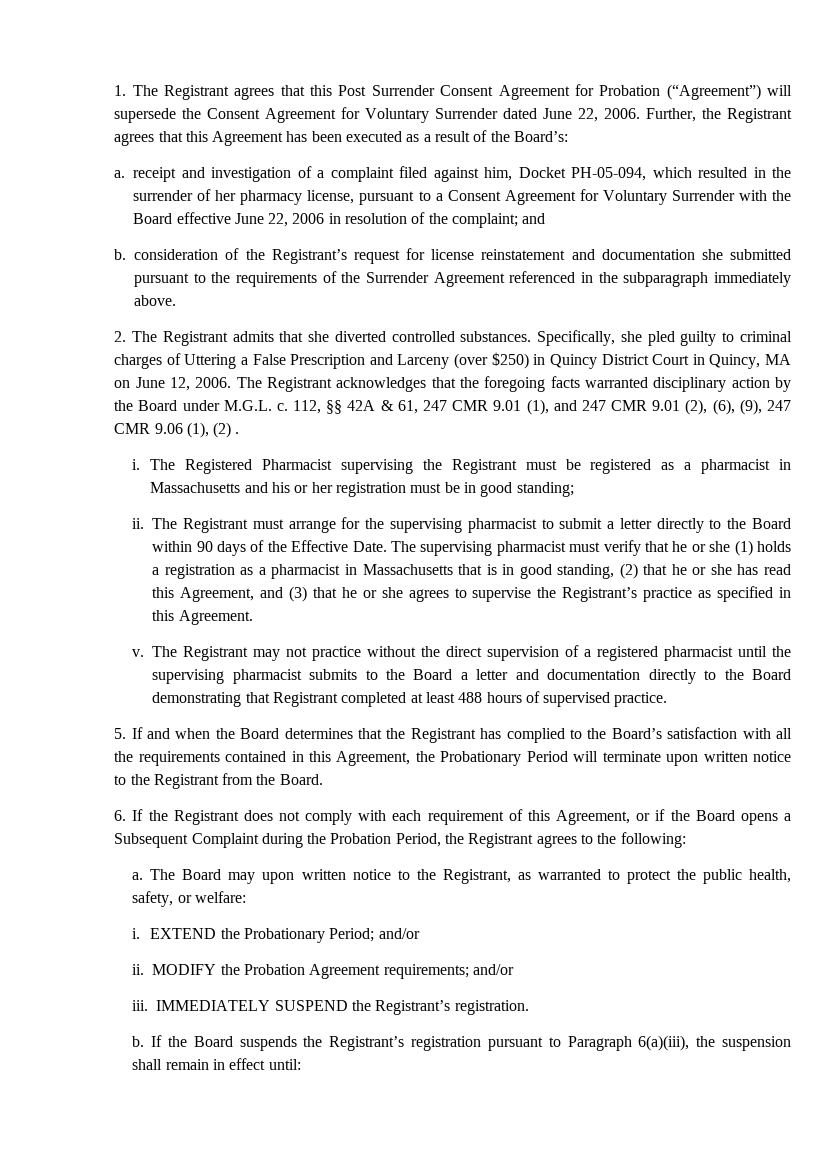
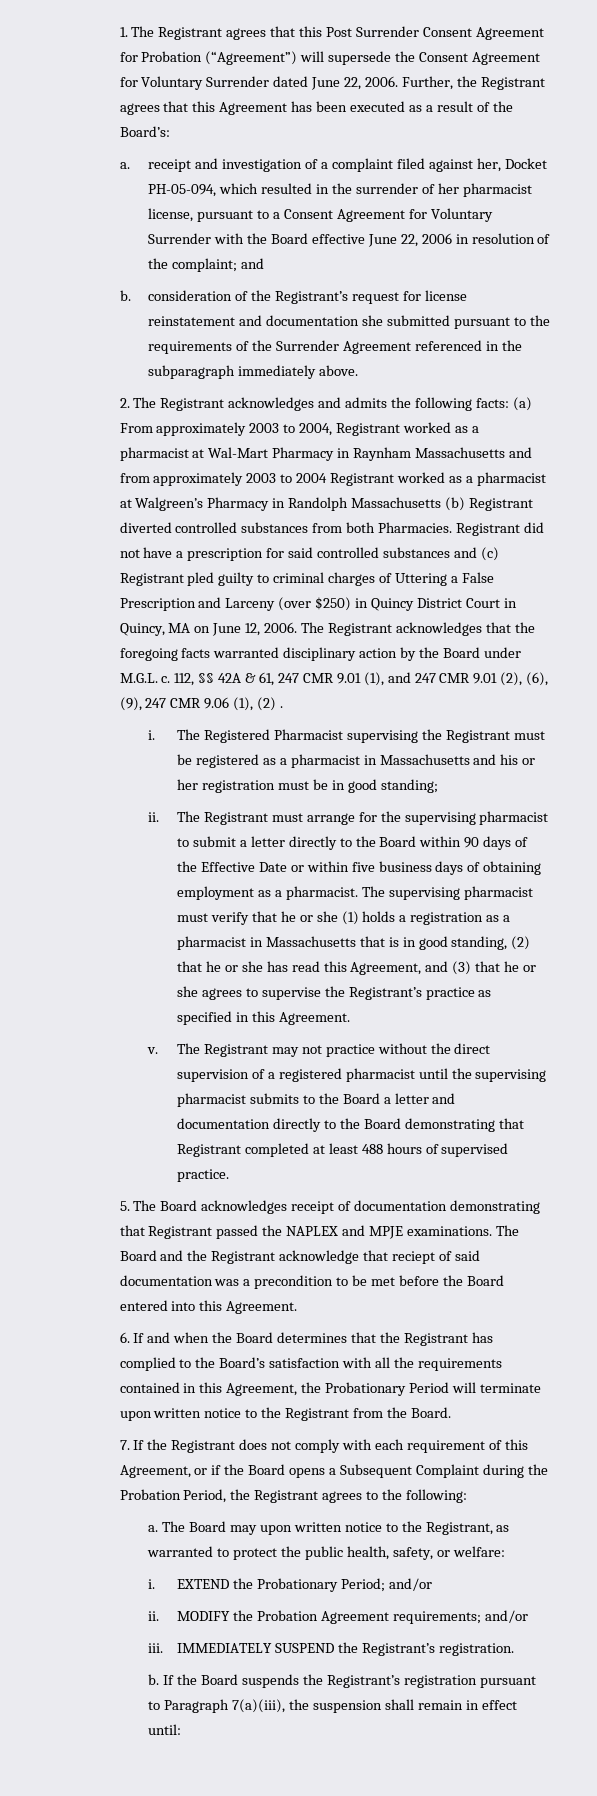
- a. receipt and investigation of a complaint filed against him, Docket PH-05-094, which resulted in the surrender of her pharmacy license, pursuant to a Consent Agreement for Voluntary Surrender with the Board effective June 22, 2006 in resolution of the complaint; and
+ a. receipt and investigation of a complaint filed against her, Docket PH-05-094, which resulted in the surrender of her pharmacist license, pursuant to a Consent Agreement for Voluntary Surrender with the Board effective June 22, 2006 in resolution of the complaint; and
- 2. The Registrant admits that she diverted controlled substances. Specifically, she pled guilty to criminal charges of Uttering a False Prescription and Larceny (over $250) in Quincy District Court in Quincy, MA on June 12, 2006.
+ 2. The Registrant acknowledges and admits the following facts: (a) From approximately 2003 to 2004, Registrant worked as a pharmacist at Wal-Mart Pharmacy in Raynham Massachusetts and from approximately 2003 to 2004 Registrant worked as a pharmacist at Walgreen’s Pharmacy in Randolph Massachusetts (b) Registrant diverted controlled substances from both Pharmacies. Registrant did not have a prescription for said controlled substances and (c) Registrant pled guilty to criminal charges of Uttering a False Prescription and Larceny (over $250) in Quincy District Court in Quincy, MA on June 12, 2006.
- The Registrant must arrange for the supervising pharmacist to submit a letter directly to the Board within 90 days of the Effective Date.
+ The Registrant must arrange for the supervising pharmacist to submit a letter directly to the Board within 90 days of the Effective Date or within five business days of obtaining employment as a pharmacist.
- 5. If and when the Board determines that the Registrant has complied to the Board’s satisfaction with all the requirements contained in this Agreement, the Probationary Period will terminate upon written notice to the Registrant from the Board.
+ 5. The Board acknowledges receipt of documentation demonstrating that Registrant passed the NAPLEX and MPJE examinations. The Board and the Registrant acknowledge that reciept of said documentation was a precondition to be met before the Board entered into this Agreement.
+ 6. If and when the Board determines that the Registrant has complied to the Board’s satisfaction with all the requirements contained in this Agreement, the Probationary Period will terminate upon written notice to the Registrant from the Board.
- 6. If the Registrant does not comply with each requirement of this Agreement, or if the Board opens a Subsequent Complaint during the Probation Period, the Registrant agrees to the following:
+ 7. If the Registrant does not comply with each requirement of this Agreement, or if the Board opens a Subsequent Complaint during the Probation Period, the Registrant agrees to the following:
- If the Board suspends the Registrant’s registration pursuant to Paragraph 6(a)(iii), the suspension shall remain in effect until:
+ If the Board suspends the Registrant’s registration pursuant to Paragraph 7(a)(iii), the suspension shall remain in effect until:

